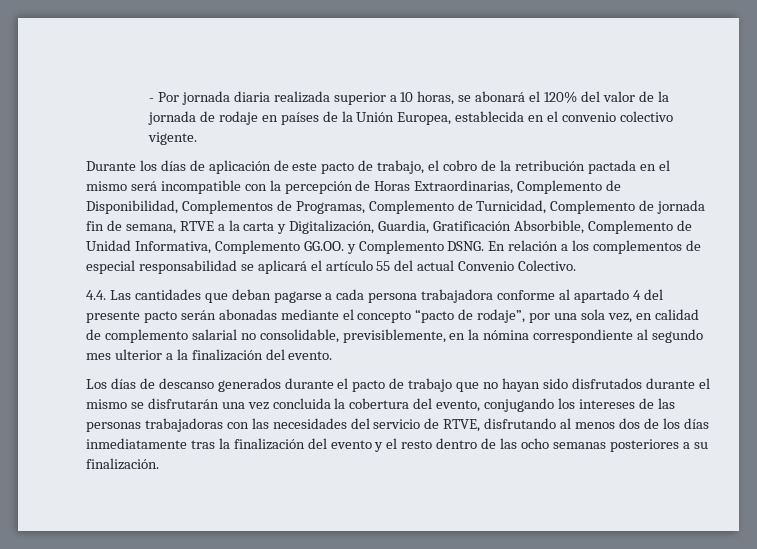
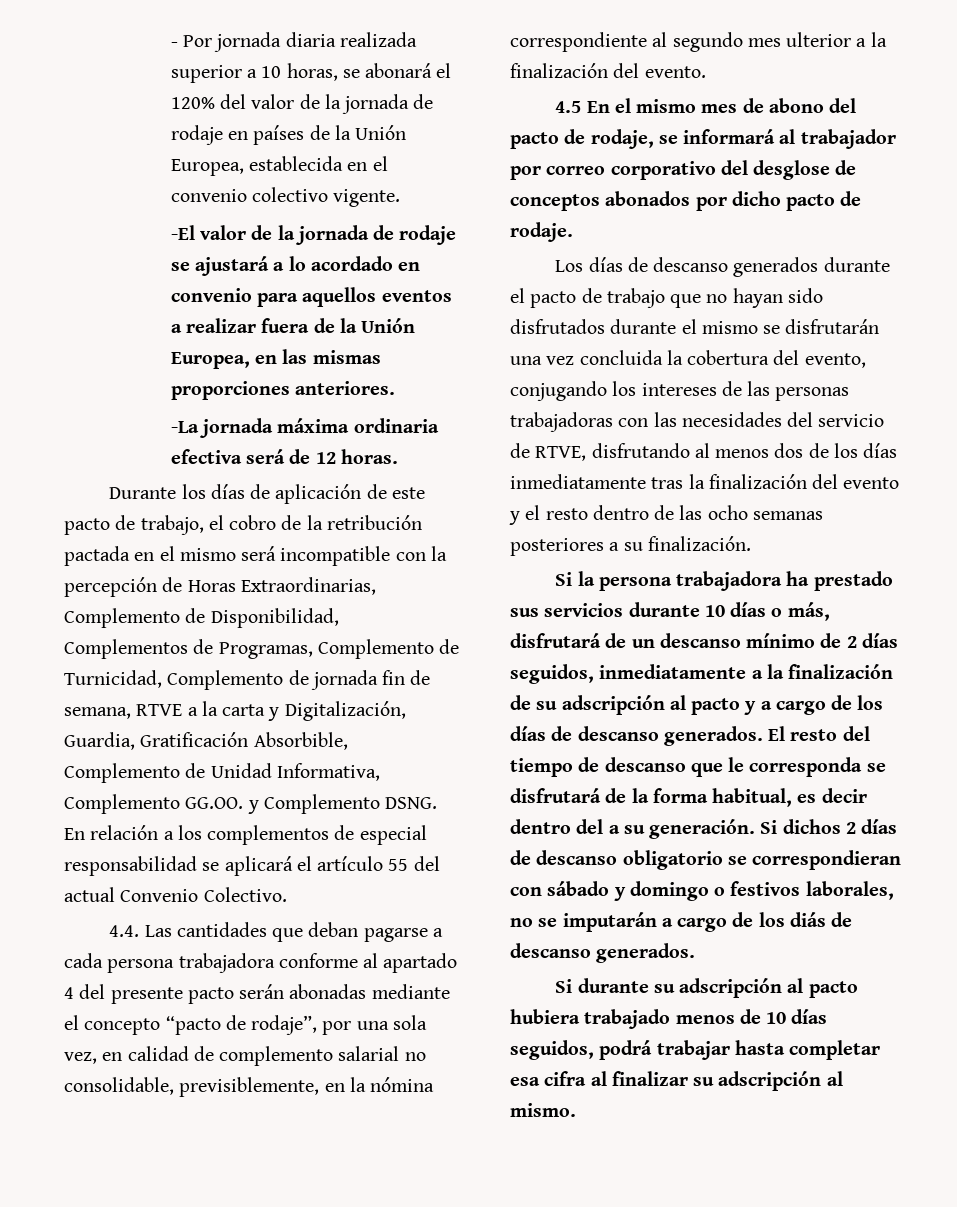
+ -El valor de la jornada de rodaje se ajustará a lo acordado en convenio para aquellos eventos a realizar fuera de la Unión Europea, en las mismas proporciones anteriores.
+ -La jornada máxima ordinaria efectiva será de 12 horas.
+ 4.5 En el mismo mes de abono del pacto de rodaje, se informará al trabajador por correo corporativo del desglose de conceptos abonados por dicho pacto de rodaje.
+ Si la persona trabajadora ha prestado sus servicios durante 10 días o más, disfrutará de un descanso mínimo de 2 días seguidos, inmediatamente a la finalización de su adscripción al pacto y a cargo de los días de descanso generados. El resto del tiempo de descanso que le corresponda se disfrutará de la forma habitual, es decir dentro del a su generación. Si dichos 2 días de descanso obligatorio se correspondieran con sábado y domingo o festivos laborales, no se imputarán a cargo de los diás de descanso generados.
+ Si durante su adscripción al pacto hubiera trabajado menos de 10 días seguidos, podrá trabajar hasta completar esa cifra al finalizar su adscripción al mismo.

